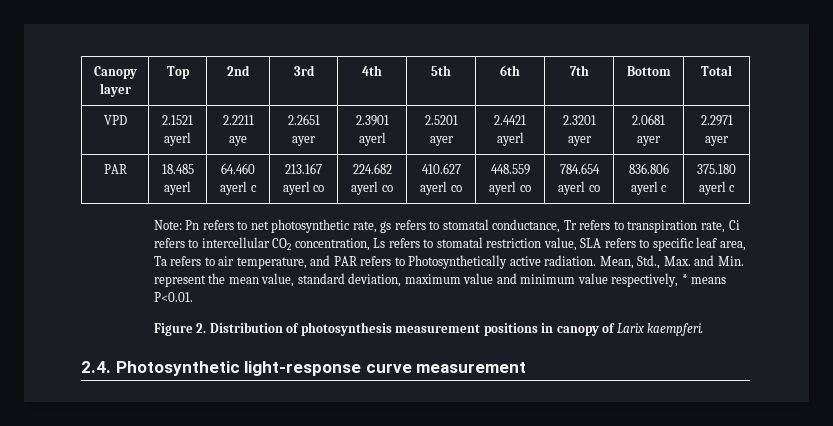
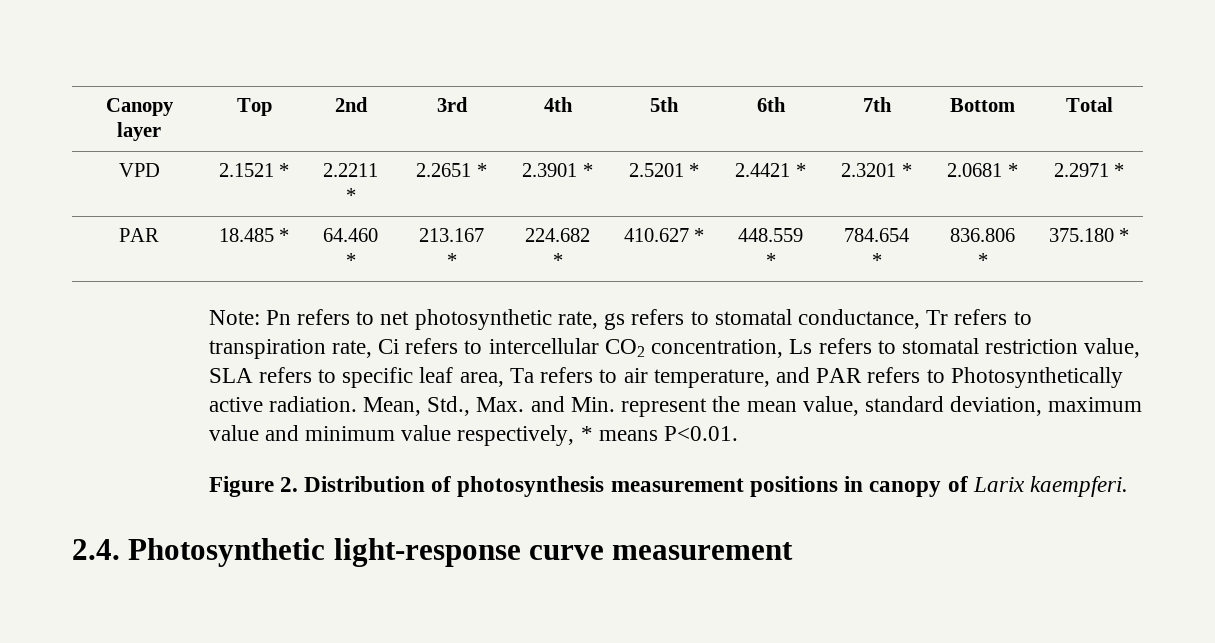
- VPD | 2.1521 ayerl | 2.2211 aye | 2.2651 ayer | 2.3901 ayerl | 2.5201 ayer | 2.4421 ayerl | 2.3201 ayer | 2.0681 ayer | 2.2971 ayer
+ VPD | 2.1521 * | 2.2211 * | 2.2651 * | 2.3901 * | 2.5201 * | 2.4421 * | 2.3201 * | 2.0681 * | 2.2971 *
- PAR | 18.485 ayerl | 64.460 ayerl c | 213.167 ayerl co | 224.682 ayerl co | 410.627 ayerl co | 448.559 ayerl co | 784.654 ayerl co | 836.806 ayerl c | 375.180 ayerl c
+ PAR | 18.485 * | 64.460 * | 213.167 * | 224.682 * | 410.627 * | 448.559 * | 784.654 * | 836.806 * | 375.180 *

